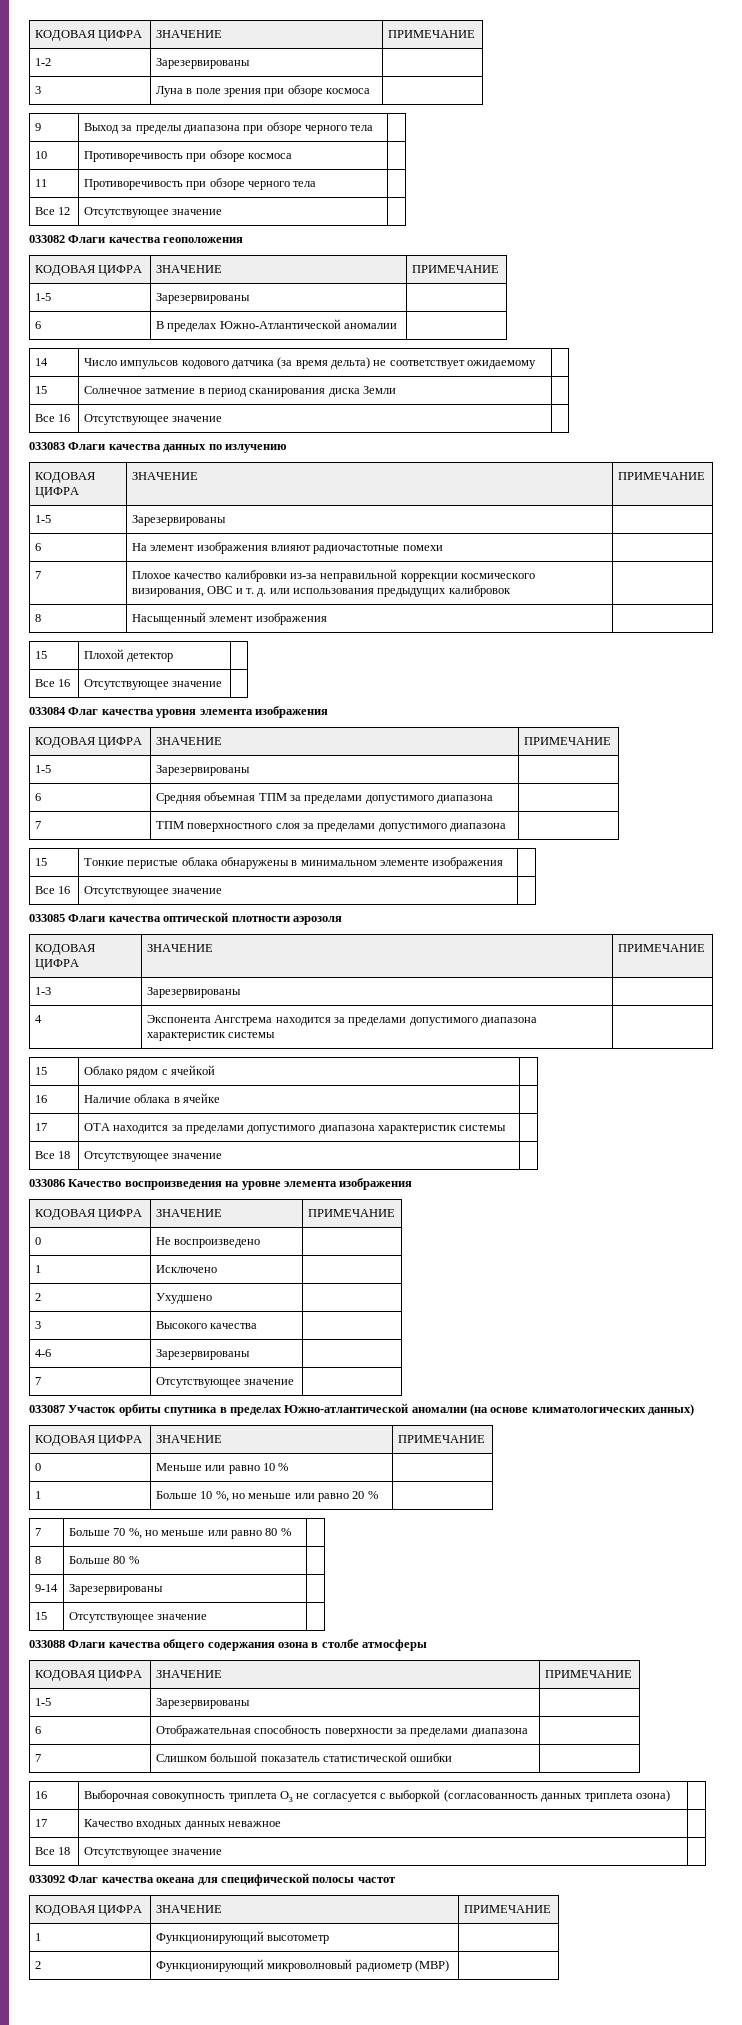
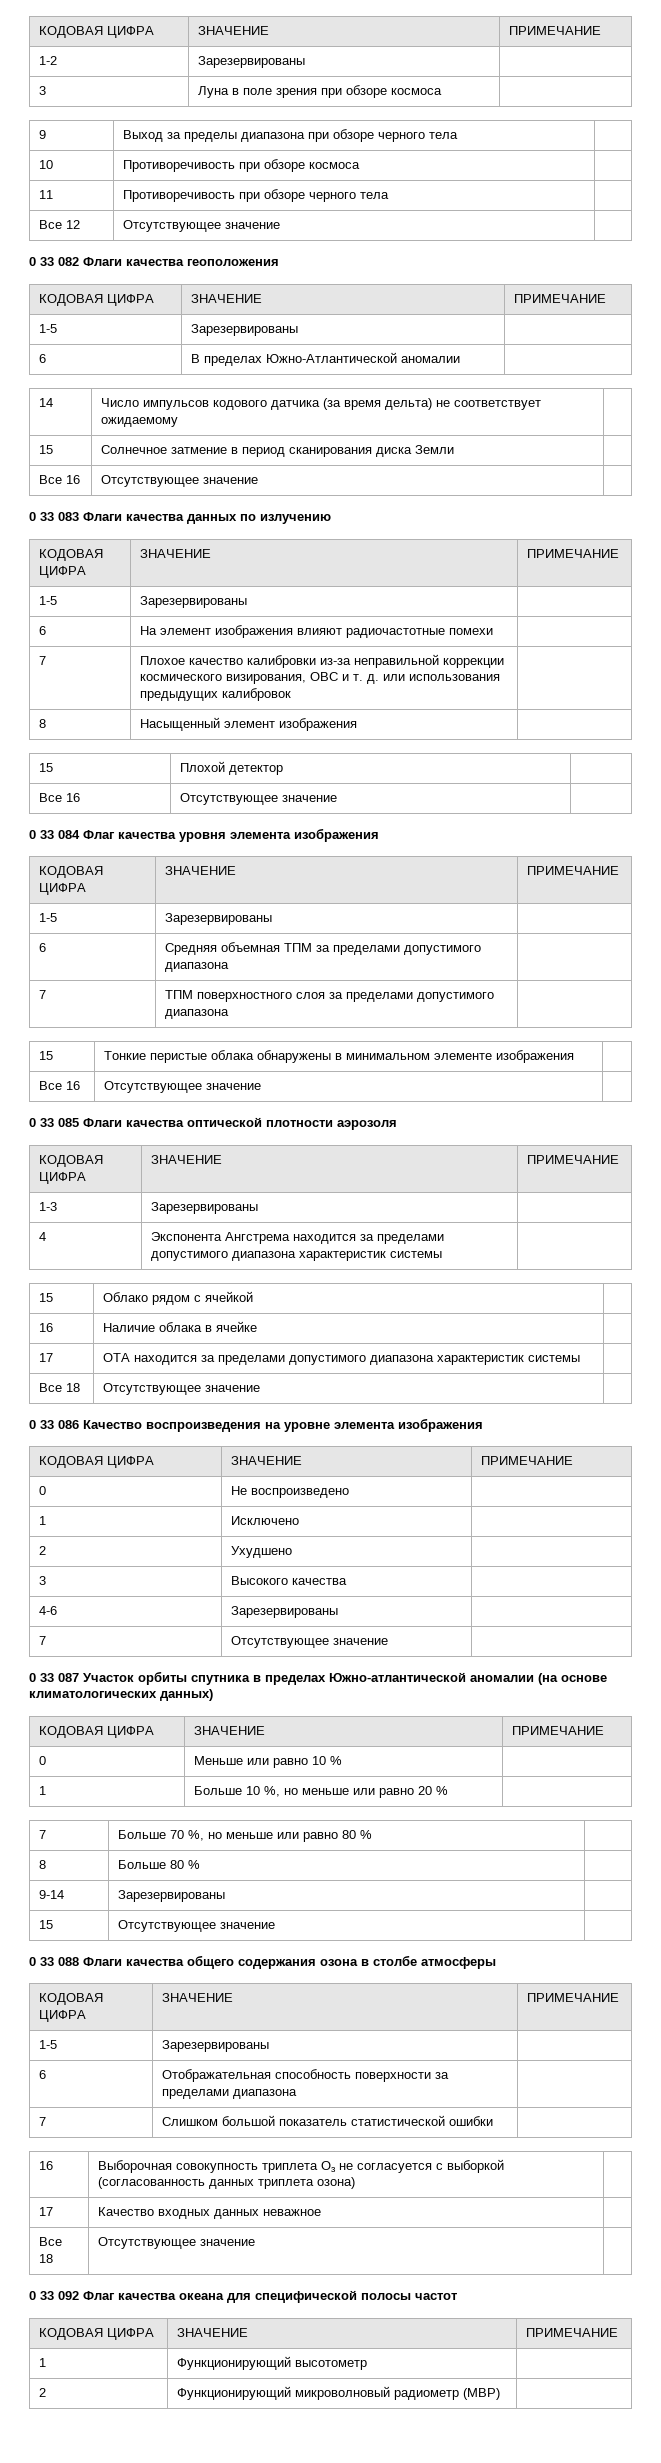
- 033082 Флаги качества геоположения
+ 0 33 082 Флаги качества геоположения
- 033083 Флаги качества данных по излучению
+ 0 33 083 Флаги качества данных по излучению
- 033084 Флаг качества уровня элемента изображения
+ 0 33 084 Флаг качества уровня элемента изображения
- 033085 Флаги качества оптической плотности аэрозоля
+ 0 33 085 Флаги качества оптической плотности аэрозоля
- 033086 Качество воспроизведения на уровне элемента изображения
+ 0 33 086 Качество воспроизведения на уровне элемента изображения
- 033087 Участок орбиты спутника в пределах Южно-атлантической аномалии (на основе климатологических данных)
+ 0 33 087 Участок орбиты спутника в пределах Южно-атлантической аномалии (на основе климатологических данных)
- 033088 Флаги качества общего содержания озона в столбе атмосферы
+ 0 33 088 Флаги качества общего содержания озона в столбе атмосферы
- 033092 Флаг качества океана для специфической полосы частот
+ 0 33 092 Флаг качества океана для специфической полосы частот

